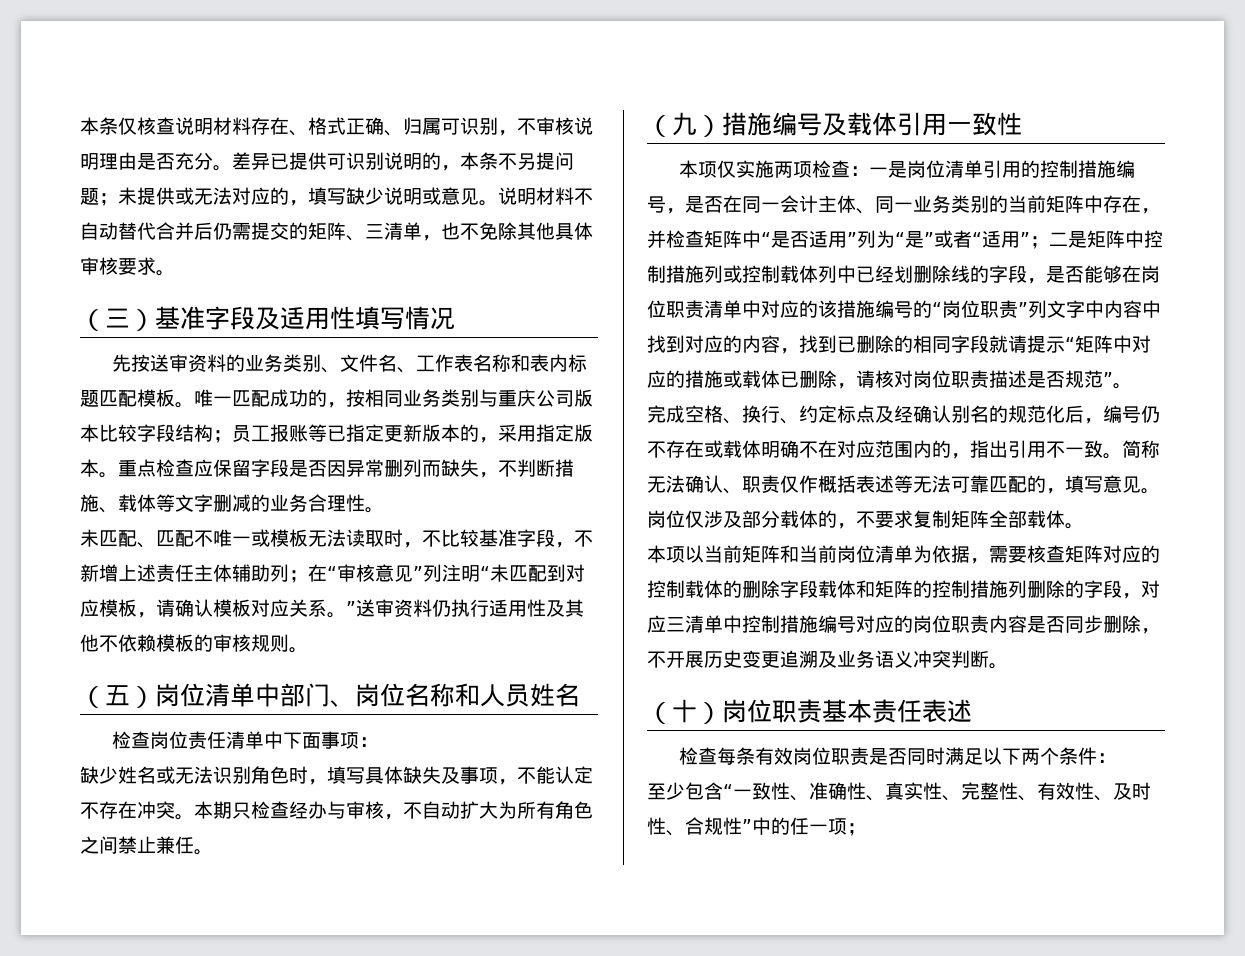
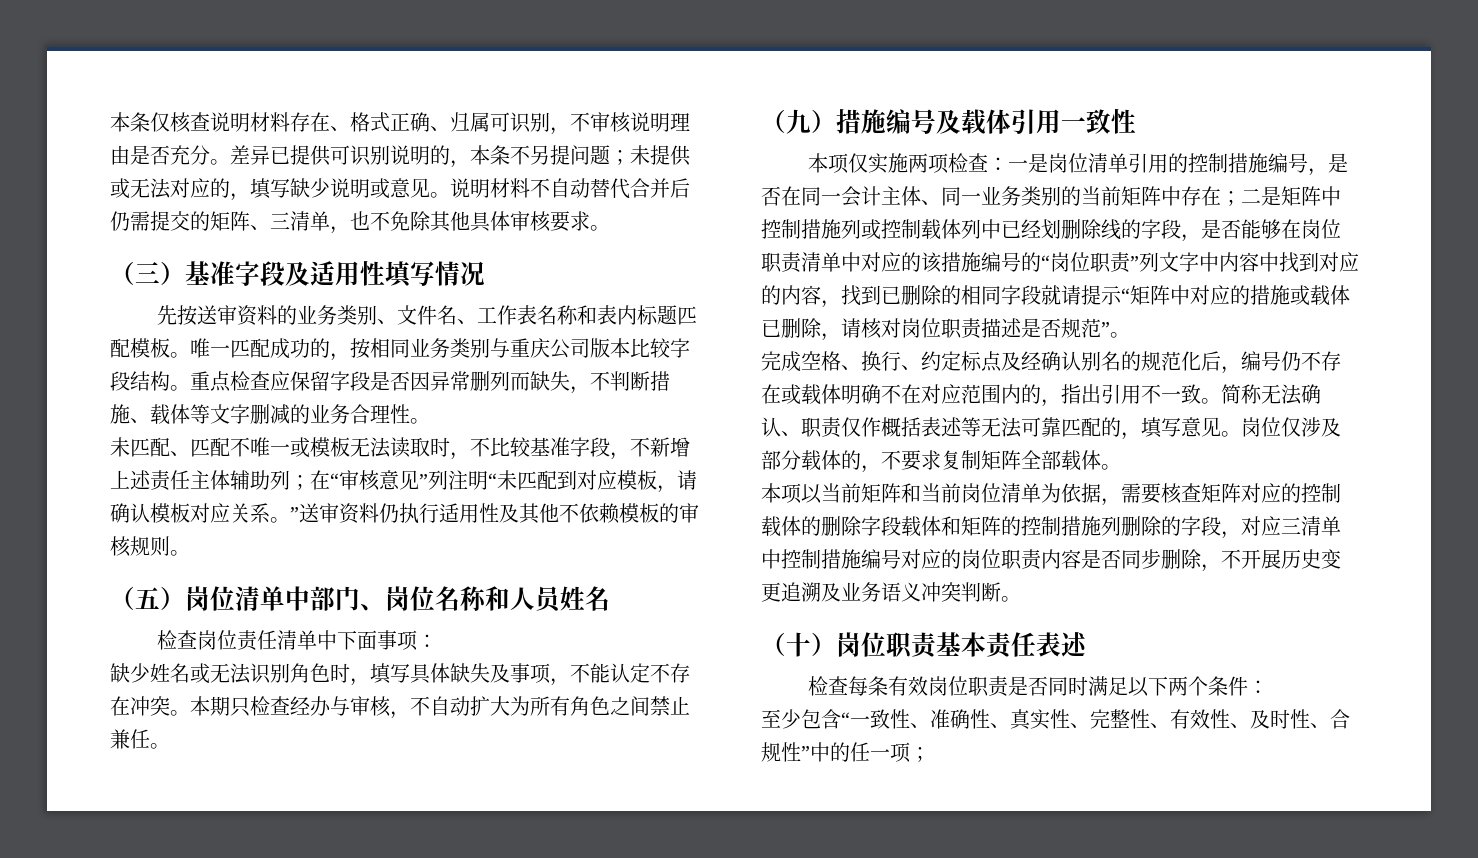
- 唯一匹配成功的，按相同业务类别与重庆公司版本比较字段结构；员工报账等已指定更新版本的，采用指定版本。
+ 唯一匹配成功的，按相同业务类别与重庆公司版本比较字段结构。
- 一是岗位清单引用的控制措施编号，是否在同一会计主体、同一业务类别的当前矩阵中存在，并检查矩阵中“是否适用”列为“是”或者“适用”；
+ 一是岗位清单引用的控制措施编号，是否在同一会计主体、同一业务类别的当前矩阵中存在；

